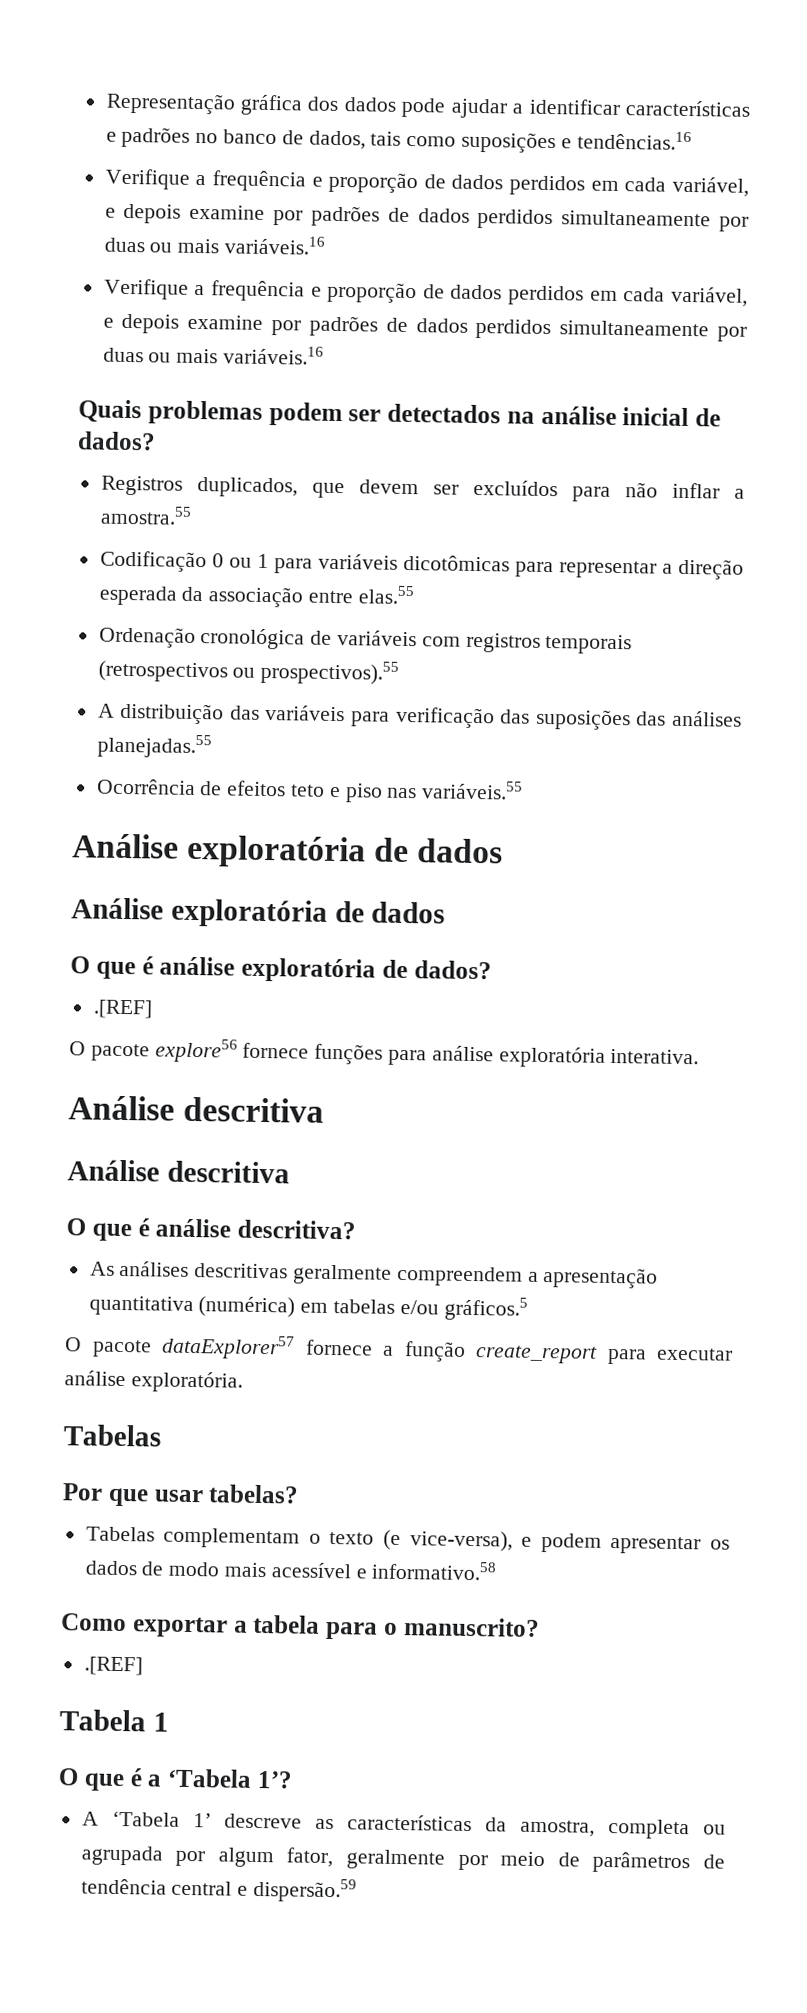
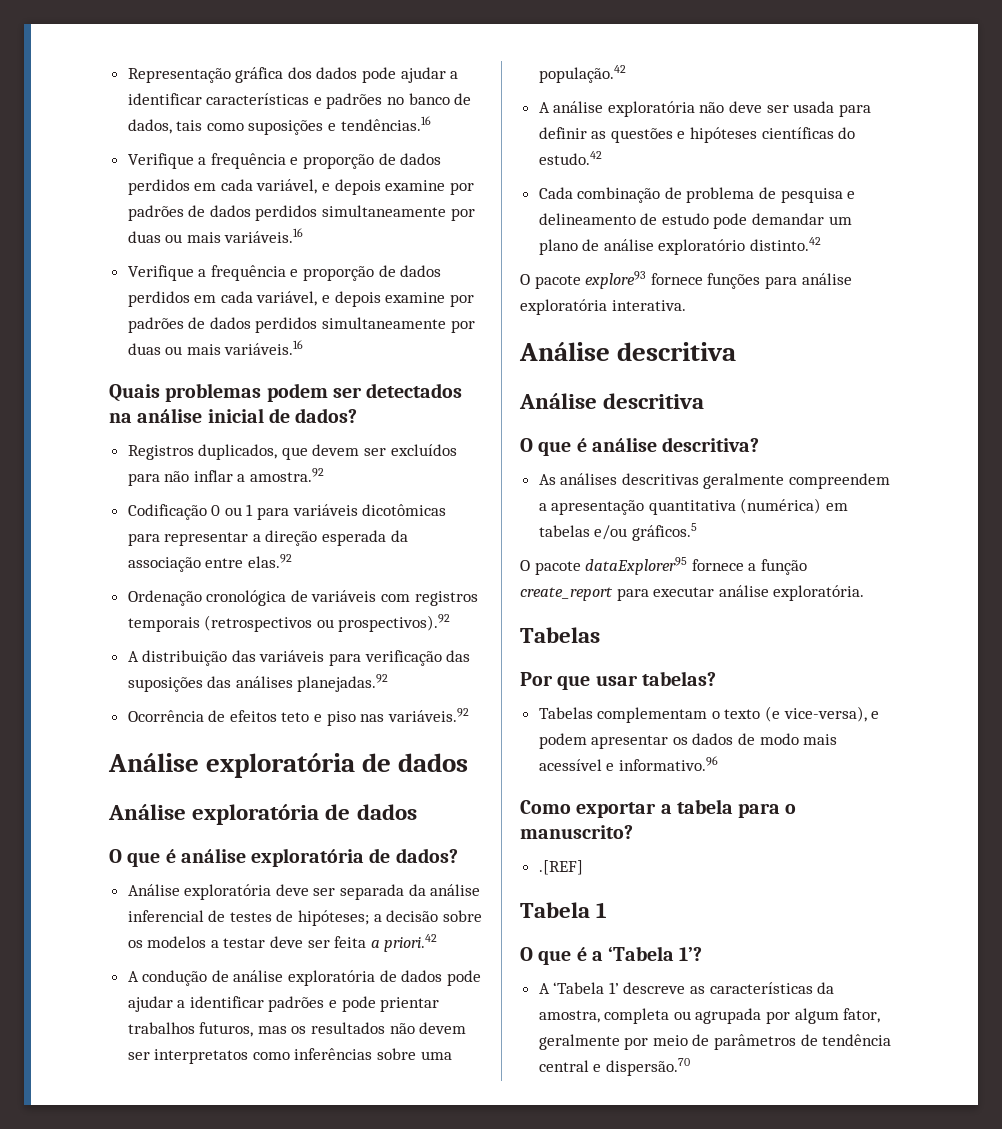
- Registros duplicados, que devem ser excluídos para não inflar a amostra.55
+ Registros duplicados, que devem ser excluídos para não inflar a amostra.92
- Codificação 0 ou 1 para variáveis dicotômicas para representar a direção esperada da associação entre elas.55
+ Codificação 0 ou 1 para variáveis dicotômicas para representar a direção esperada da associação entre elas.92
- Ordenação cronológica de variáveis com registros temporais (retrospectivos ou prospectivos).55
+ Ordenação cronológica de variáveis com registros temporais (retrospectivos ou prospectivos).92
- A distribuição das variáveis para verificação das suposições das análises planejadas.55
+ A distribuição das variáveis para verificação das suposições das análises planejadas.92
- Ocorrência de efeitos teto e piso nas variáveis.55
+ Ocorrência de efeitos teto e piso nas variáveis.92
  O que é análise exploratória de dados?
- .[REF]
- O pacote explore56 fornece funções para análise exploratória interativa.
+ Análise exploratória deve ser separada da análise inferencial de testes de hipóteses; a decisão sobre os modelos a testar deve ser feita a priori.42
+ A condução de análise exploratória de dados pode ajudar a identificar padrões e pode prientar trabalhos futuros, mas os resultados não devem ser interpretatos como inferências sobre uma população.42
+ A análise exploratória não deve ser usada para definir as questões e hipóteses científicas do estudo.42
+ Cada combinação de problema de pesquisa e delineamento de estudo pode demandar um plano de análise exploratório distinto.42
+ O pacote explore93 fornece funções para análise exploratória interativa.
- O pacote dataExplorer57 fornece a função create_report para executar análise exploratória.
+ O pacote dataExplorer95 fornece a função create_report para executar análise exploratória.
- Tabelas complementam o texto (e vice-versa), e podem apresentar os dados de modo mais acessível e informativo.58
+ Tabelas complementam o texto (e vice-versa), e podem apresentar os dados de modo mais acessível e informativo.96
- A ‘Tabela 1’ descreve as características da amostra, completa ou agrupada por algum fator, geralmente por meio de parâmetros de tendência central e dispersão.59
+ A ‘Tabela 1’ descreve as características da amostra, completa ou agrupada por algum fator, geralmente por meio de parâmetros de tendência central e dispersão.70

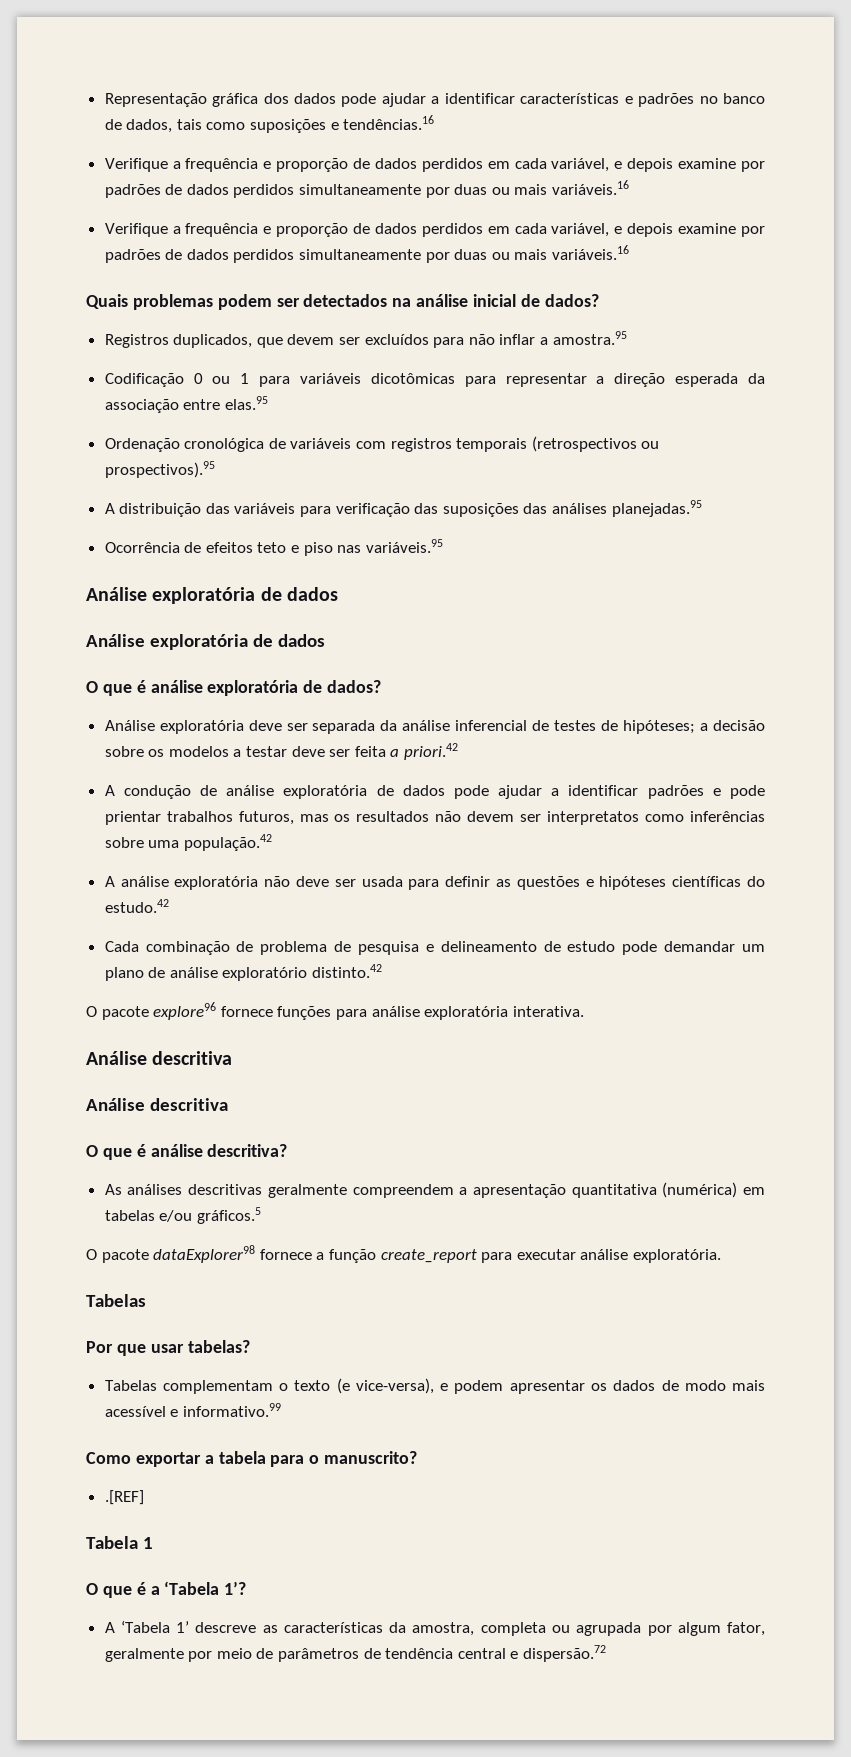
- Registros duplicados, que devem ser excluídos para não inflar a amostra.92
+ Registros duplicados, que devem ser excluídos para não inflar a amostra.95
- Codificação 0 ou 1 para variáveis dicotômicas para representar a direção esperada da associação entre elas.92
+ Codificação 0 ou 1 para variáveis dicotômicas para representar a direção esperada da associação entre elas.95
- Ordenação cronológica de variáveis com registros temporais (retrospectivos ou prospectivos).92
+ Ordenação cronológica de variáveis com registros temporais (retrospectivos ou prospectivos).95
- A distribuição das variáveis para verificação das suposições das análises planejadas.92
+ A distribuição das variáveis para verificação das suposições das análises planejadas.95
- Ocorrência de efeitos teto e piso nas variáveis.92
+ Ocorrência de efeitos teto e piso nas variáveis.95
- O pacote explore93 fornece funções para análise exploratória interativa.
+ O pacote explore96 fornece funções para análise exploratória interativa.
- O pacote dataExplorer95 fornece a função create_report para executar análise exploratória.
+ O pacote dataExplorer98 fornece a função create_report para executar análise exploratória.
- Tabelas complementam o texto (e vice-versa), e podem apresentar os dados de modo mais acessível e informativo.96
+ Tabelas complementam o texto (e vice-versa), e podem apresentar os dados de modo mais acessível e informativo.99
- A ‘Tabela 1’ descreve as características da amostra, completa ou agrupada por algum fator, geralmente por meio de parâmetros de tendência central e dispersão.70
+ A ‘Tabela 1’ descreve as características da amostra, completa ou agrupada por algum fator, geralmente por meio de parâmetros de tendência central e dispersão.72

